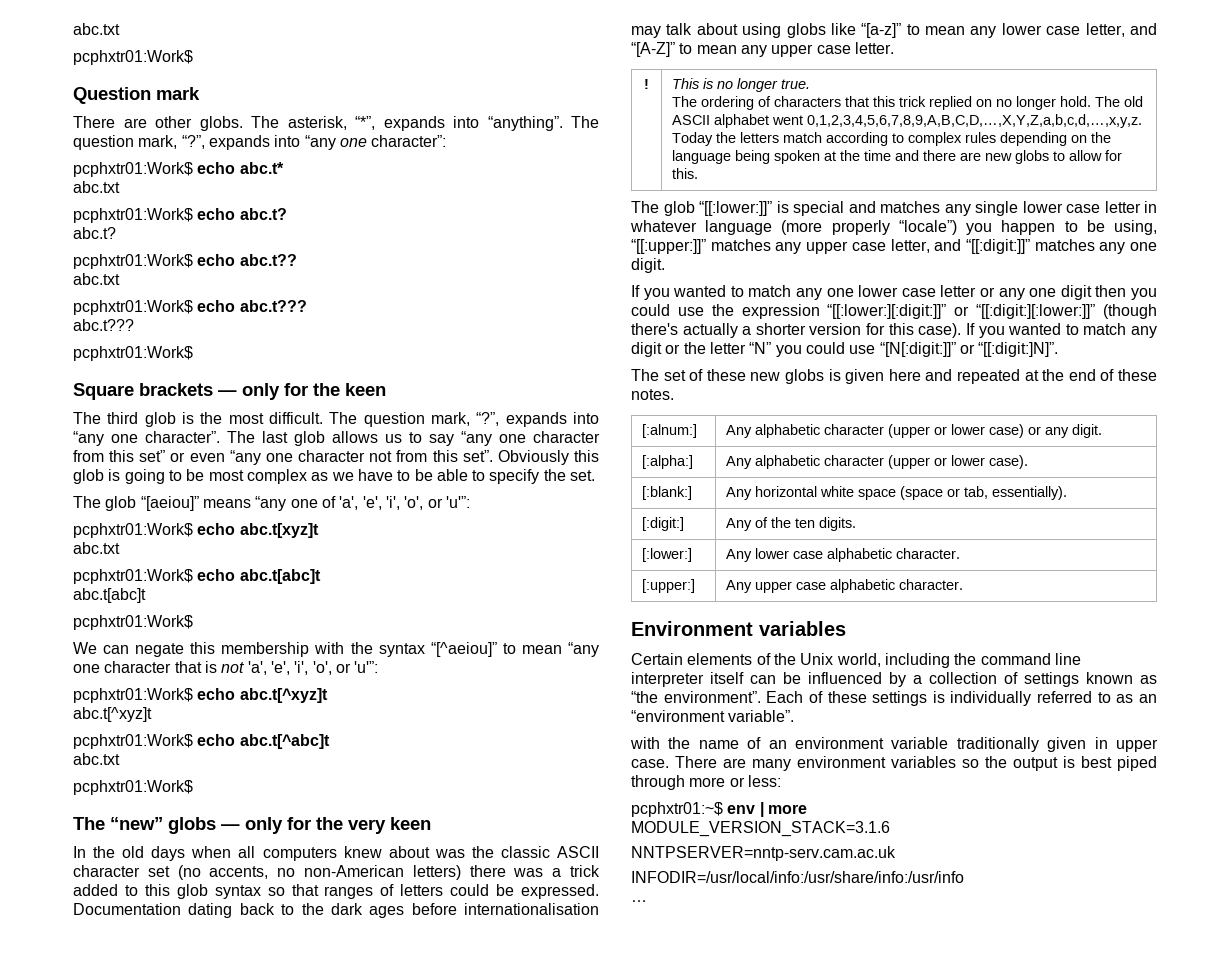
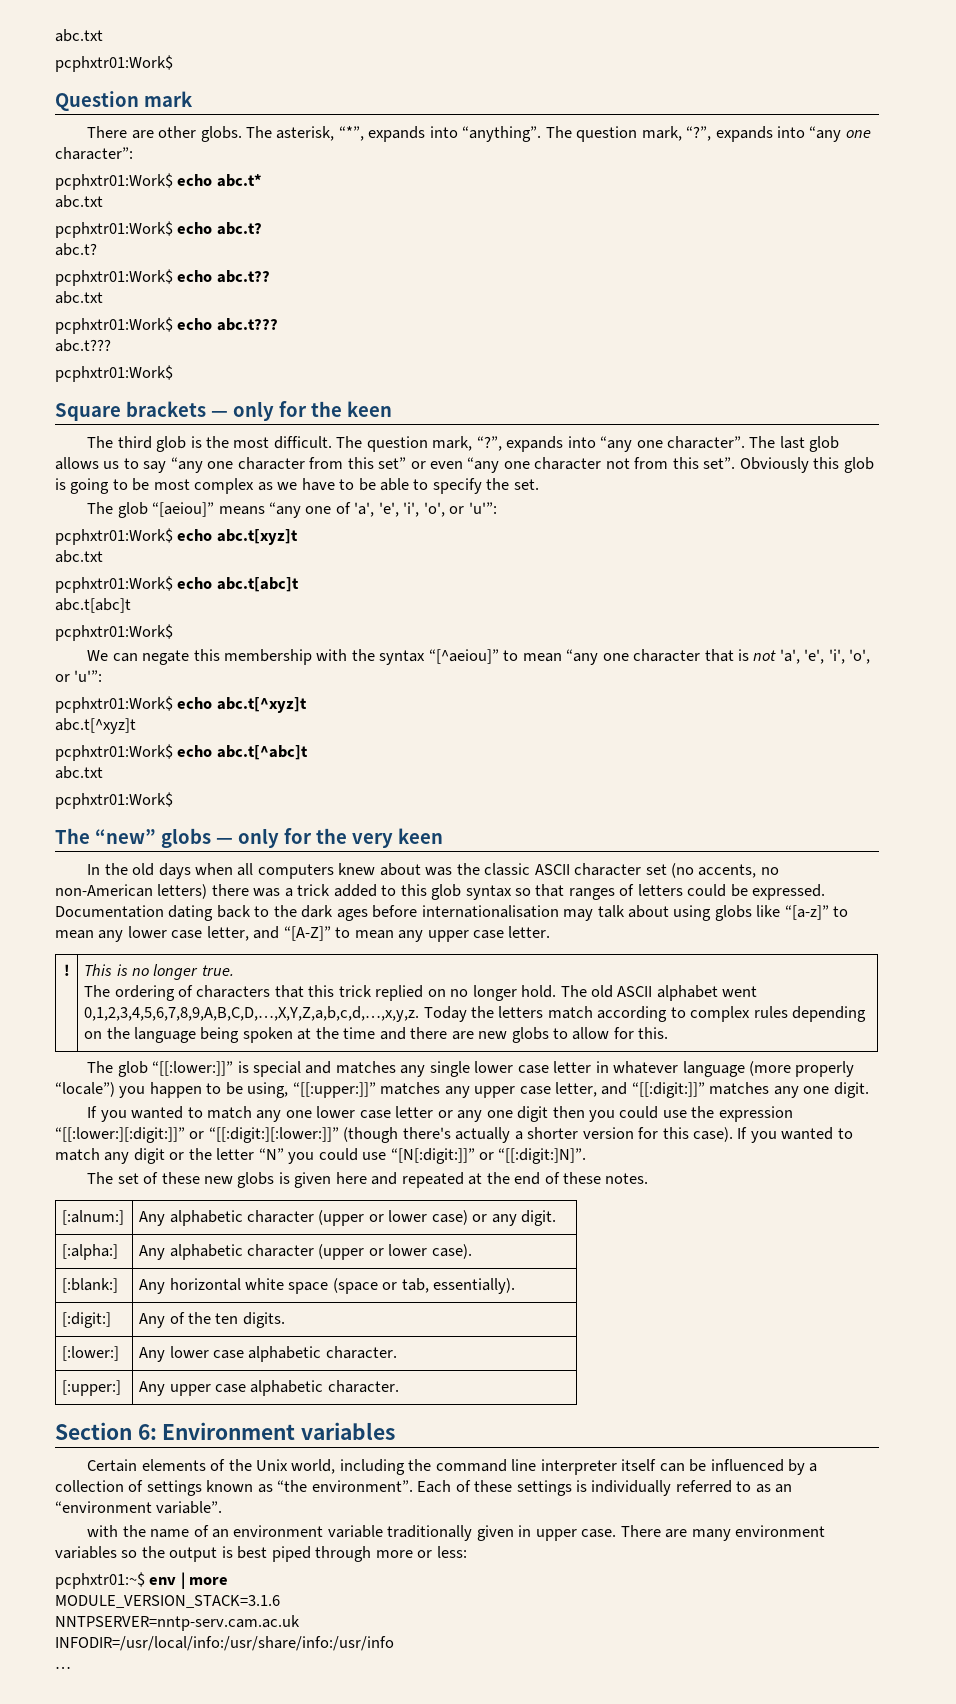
- Environment variables
+ Section 6: Environment variables

